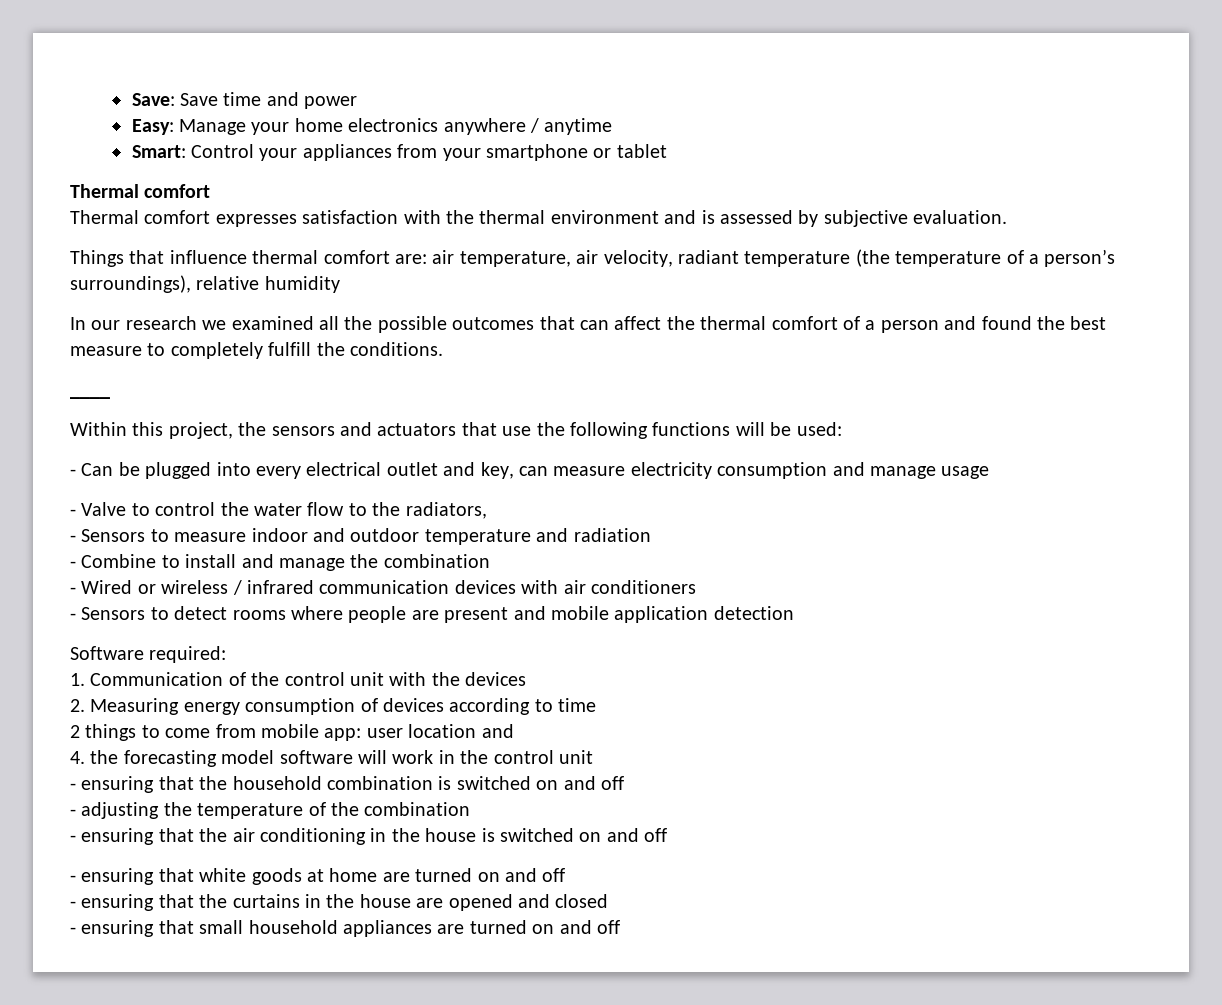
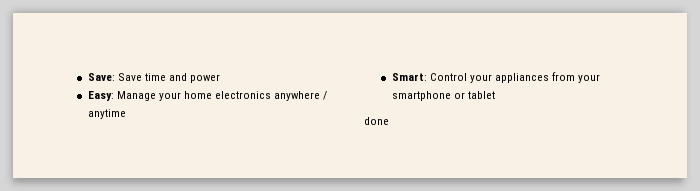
  Smart: Control your appliances from your smartphone or tablet
- Thermal comfort
- Thermal comfort expresses satisfaction with the thermal environment and is assessed by subjective evaluation.
- Things that influence thermal comfort are: air temperature, air velocity, radiant temperature (the temperature of a person’s surroundings), relative humidity
- In our research we examined all the possible outcomes that can affect the thermal comfort of a person and found the best measure to completely fulfill the conditions.
- ____
- Within this project, the sensors and actuators that use the following functions will be used:
- - Can be plugged into every electrical outlet and key, can measure electricity consumption and manage usage
- - Valve to control the water flow to the radiators,
- - Sensors to measure indoor and outdoor temperature and radiation
- - Combine to install and manage the combination
- - Wired or wireless / infrared communication devices with air conditioners
- - Sensors to detect rooms where people are present and mobile application detection
- Software required:
- 1. Communication of the control unit with the devices
- 2. Measuring energy consumption of devices according to time
- 2 things to come from mobile app: user location and
- 4. the forecasting model software will work in the control unit
- - ensuring that the household combination is switched on and off
- - adjusting the temperature of the combination
- - ensuring that the air conditioning in the house is switched on and off
- - ensuring that white goods at home are turned on and off
- - ensuring that the curtains in the house are opened and closed
- - ensuring that small household appliances are turned on and off
+ done

